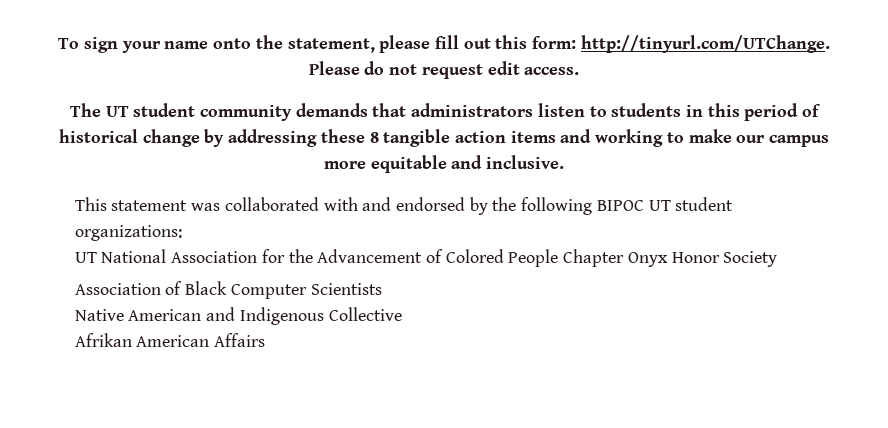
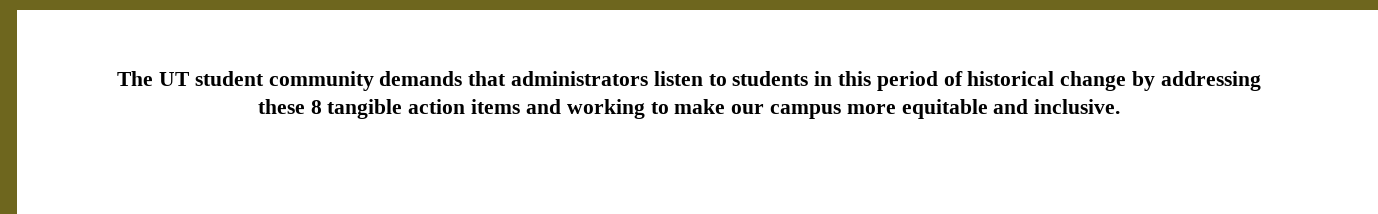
- To sign your name onto the statement, please fill out this form: http://tinyurl.com/UTChange. Please do not request edit access.
- This statement was collaborated with and endorsed by the following BIPOC UT student organizations:
- UT National Association for the Advancement of Colored People Chapter Onyx Honor Society
- Association of Black Computer Scientists
- Native American and Indigenous Collective
- Afrikan American Affairs

